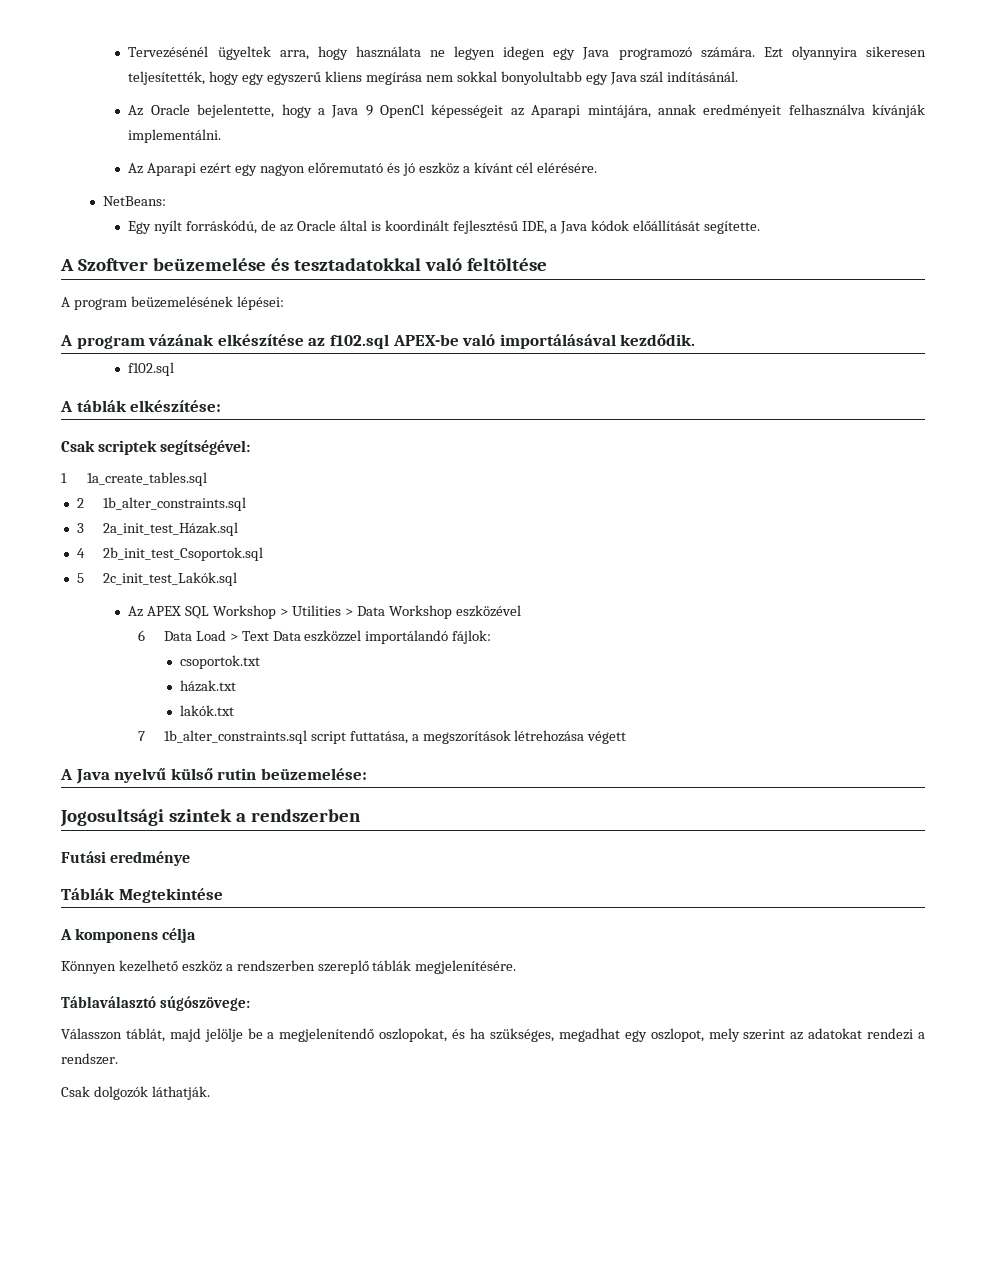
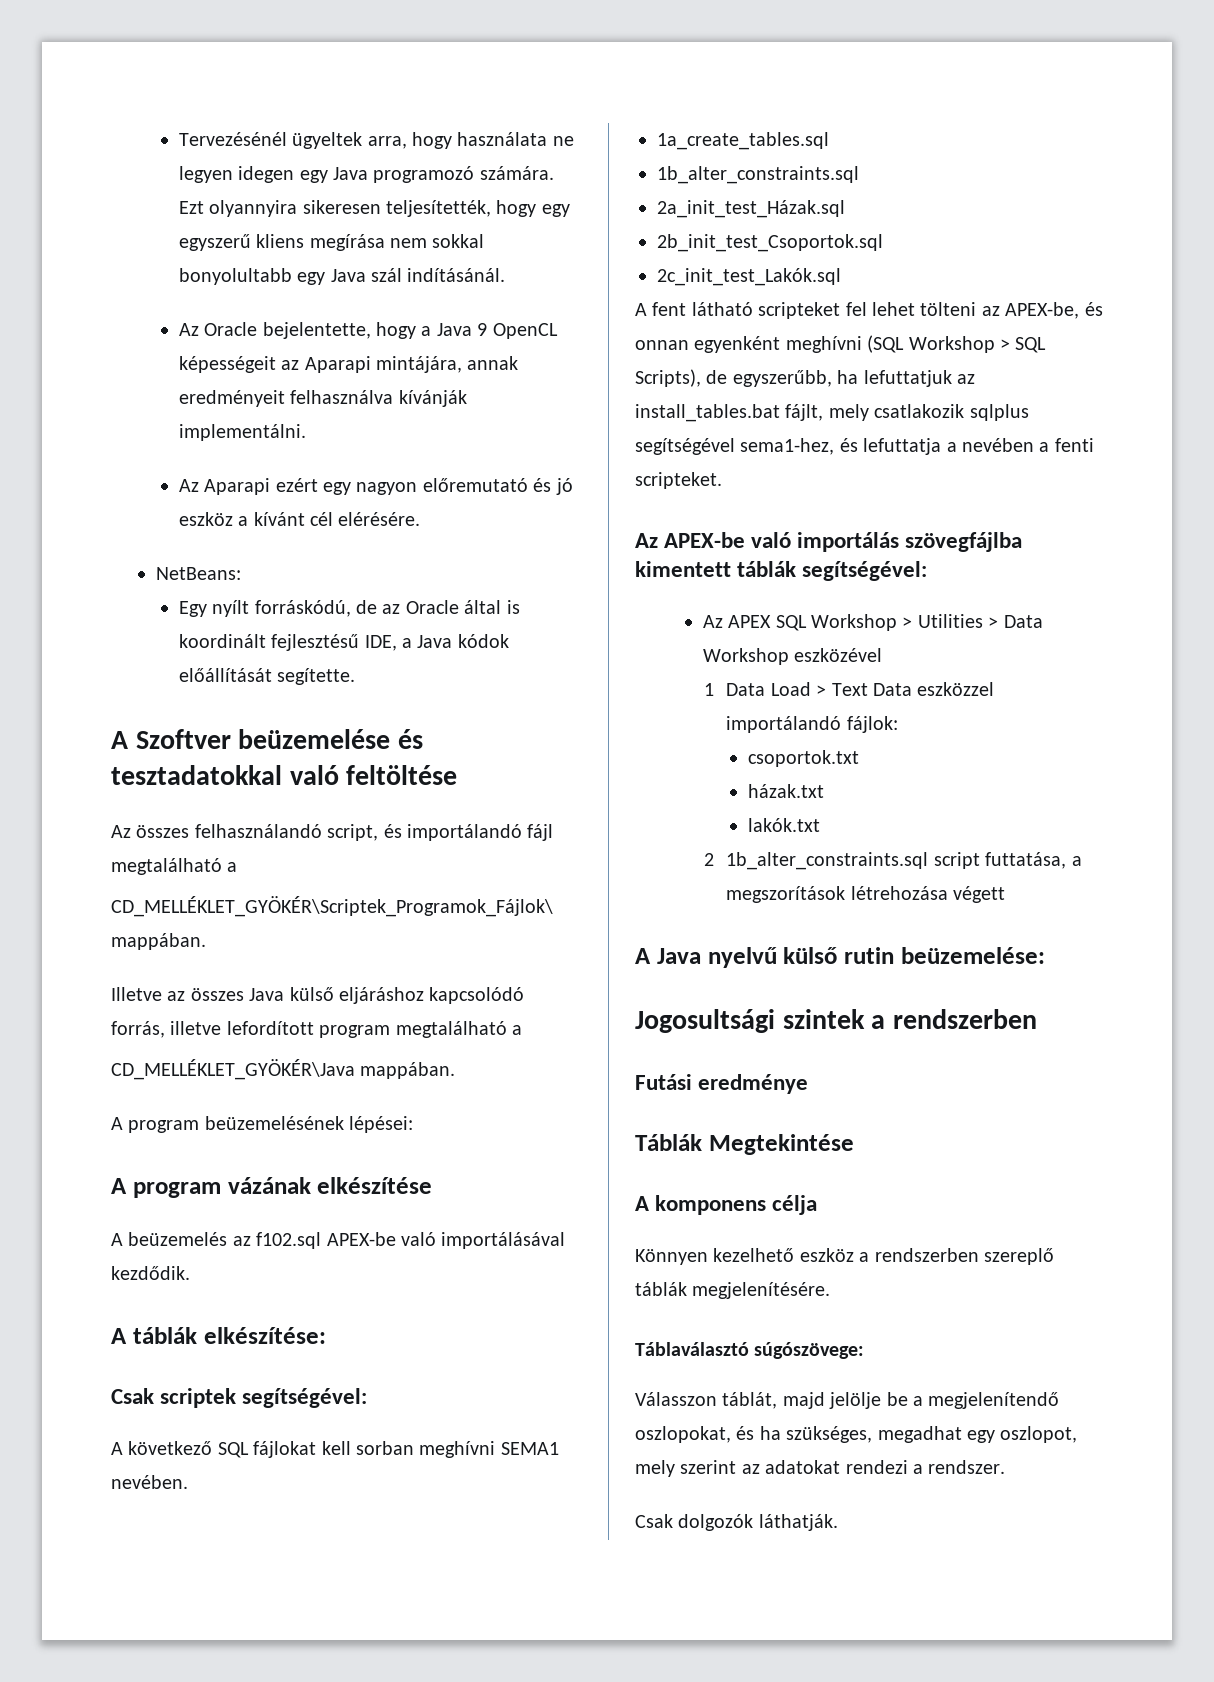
- Az Oracle bejelentette, hogy a Java 9 OpenCl képességeit az Aparapi mintájára, annak eredményeit felhasználva kívánják implementálni.
+ Az Oracle bejelentette, hogy a Java 9 OpenCL képességeit az Aparapi mintájára, annak eredményeit felhasználva kívánják implementálni.
+ Az összes felhasználandó script, és importálandó fájl megtalálható a
+ CD_MELLÉKLET_GYÖKÉR\Scriptek_Programok_Fájlok\ mappában.
+ Illetve az összes Java külső eljáráshoz kapcsolódó forrás, illetve lefordított program megtalálható a
+ CD_MELLÉKLET_GYÖKÉR\Java mappában.
- A program vázának elkészítése az f102.sql APEX-be való importálásával kezdődik.
- f102.sql
+ A program vázának elkészítése
+ A beüzemelés az f102.sql APEX-be való importálásával kezdődik.
- 1 1a_create_tables.sql
- 2 1b_alter_constraints.sql
+ A következő SQL fájlokat kell sorban meghívni SEMA1 nevében.
+ 1a_create_tables.sql
+ 1b_alter_constraints.sql
- 3 2a_init_test_Házak.sql
+ 2a_init_test_Házak.sql
- 4 2b_init_test_Csoportok.sql
+ 2b_init_test_Csoportok.sql
- 5 2c_init_test_Lakók.sql
+ 2c_init_test_Lakók.sql
+ A fent látható scripteket fel lehet tölteni az APEX-be, és onnan egyenként meghívni (SQL Workshop > SQL Scripts), de egyszerűbb, ha lefuttatjuk az install_tables.bat fájlt, mely csatlakozik sqlplus segítségével sema1-hez, és lefuttatja a nevében a fenti scripteket.
+ Az APEX-be való importálás szövegfájlba kimentett táblák segítségével:
- 6 Data Load > Text Data eszközzel importálandó fájlok:
+ 1 Data Load > Text Data eszközzel importálandó fájlok:
- 7 1b_alter_constraints.sql script futtatása, a megszorítások létrehozása végett
+ 2 1b_alter_constraints.sql script futtatása, a megszorítások létrehozása végett

